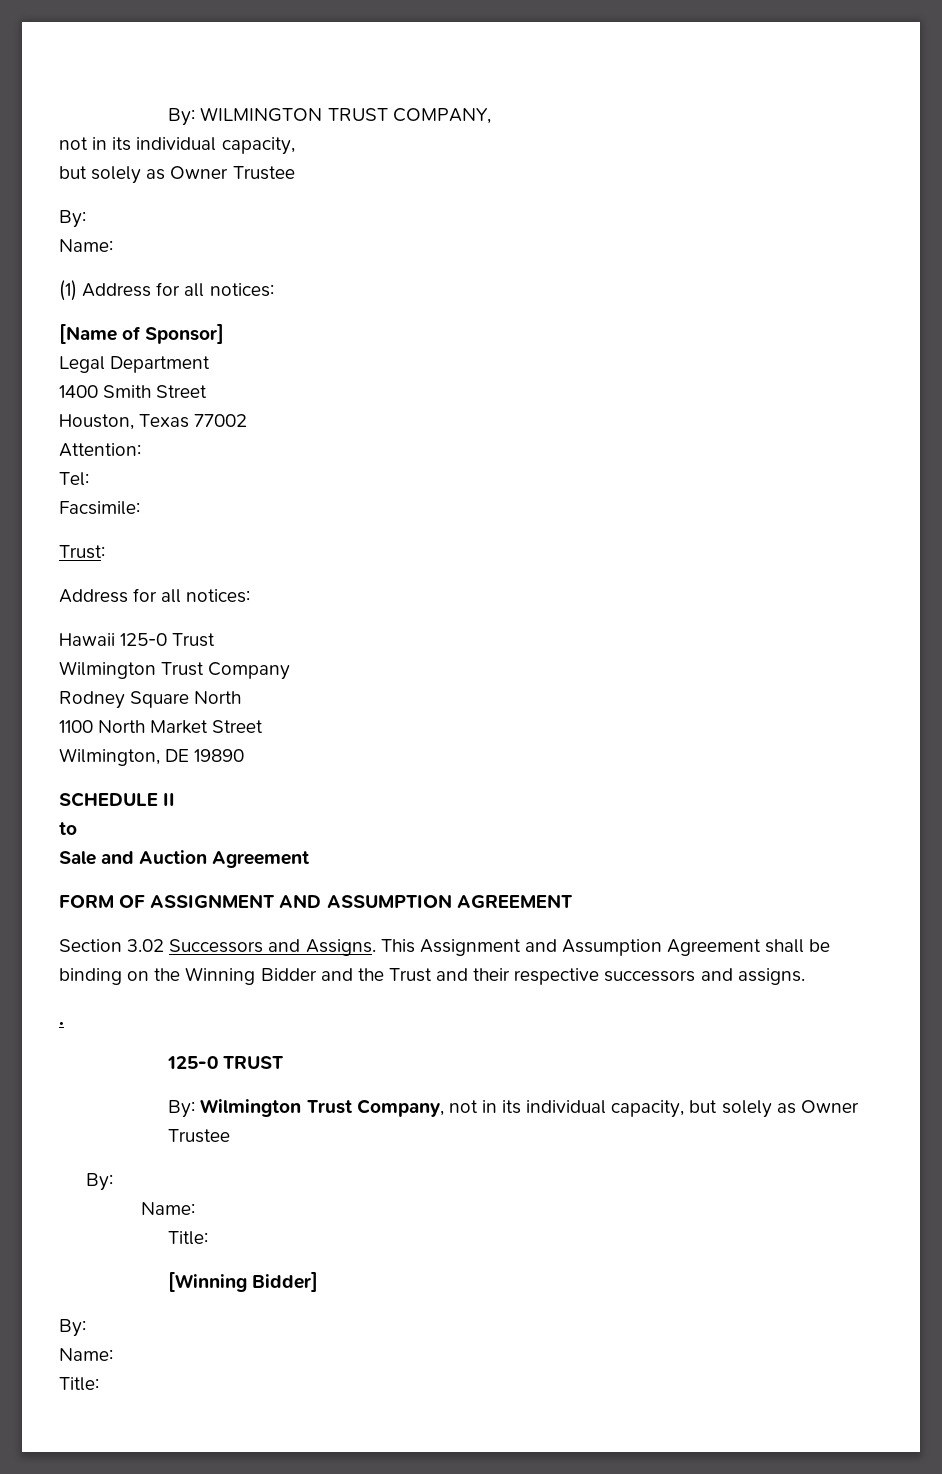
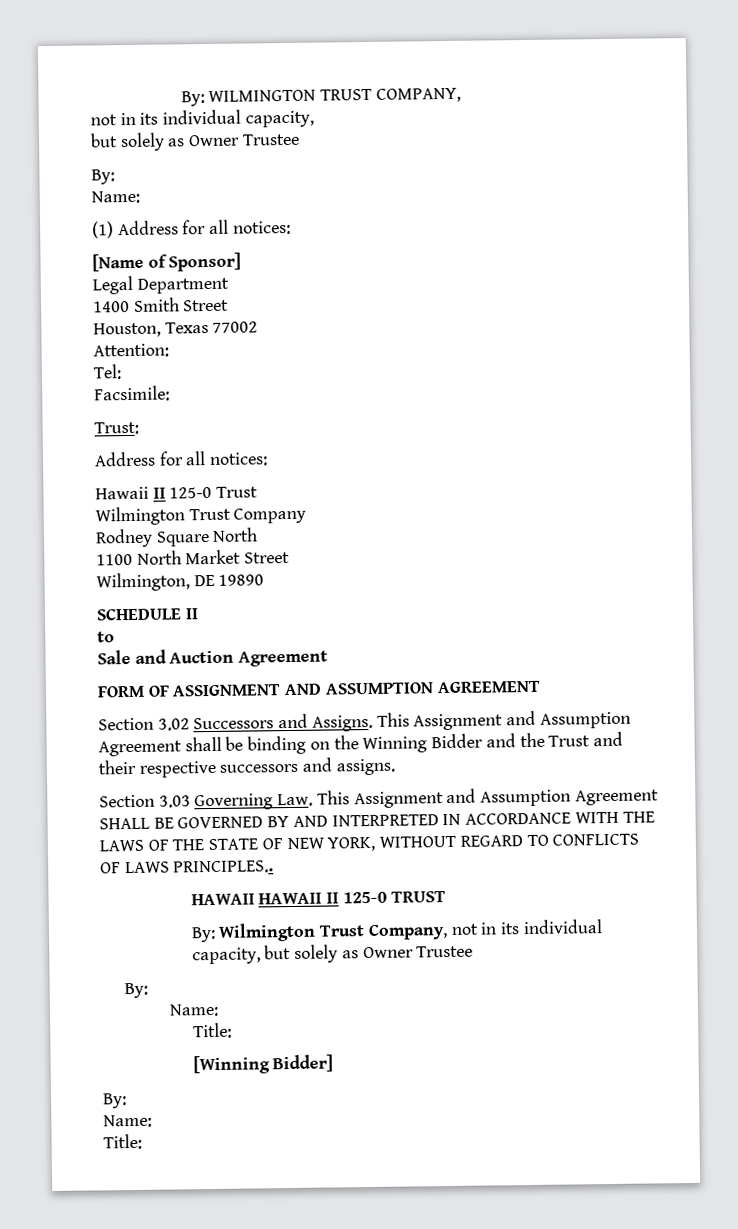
- Hawaii 125-0 Trust
+ Hawaii II 125-0 Trust
- .
- 125-0 TRUST
+ Section 3.03 Governing Law. This Assignment and Assumption Agreement SHALL BE GOVERNED BY AND INTERPRETED IN ACCORDANCE WITH THE LAWS OF THE STATE OF NEW YORK, WITHOUT REGARD TO CONFLICTS OF LAWS PRINCIPLES..
+ HAWAII HAWAII II 125-0 TRUST

